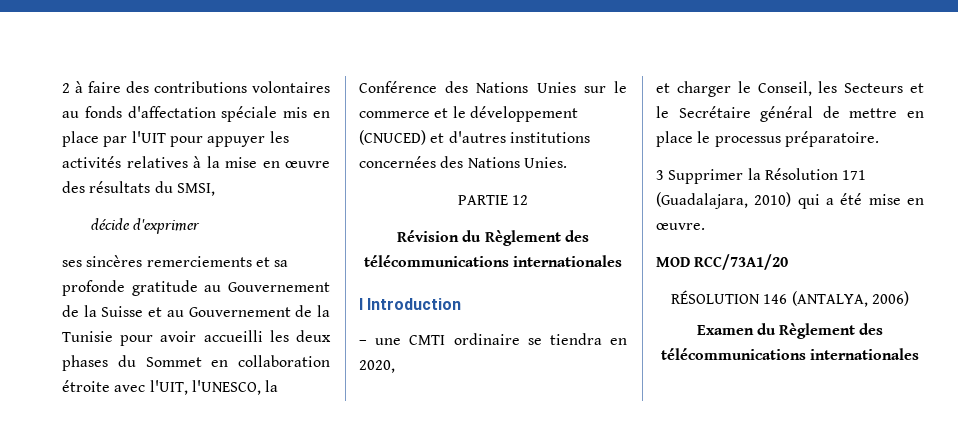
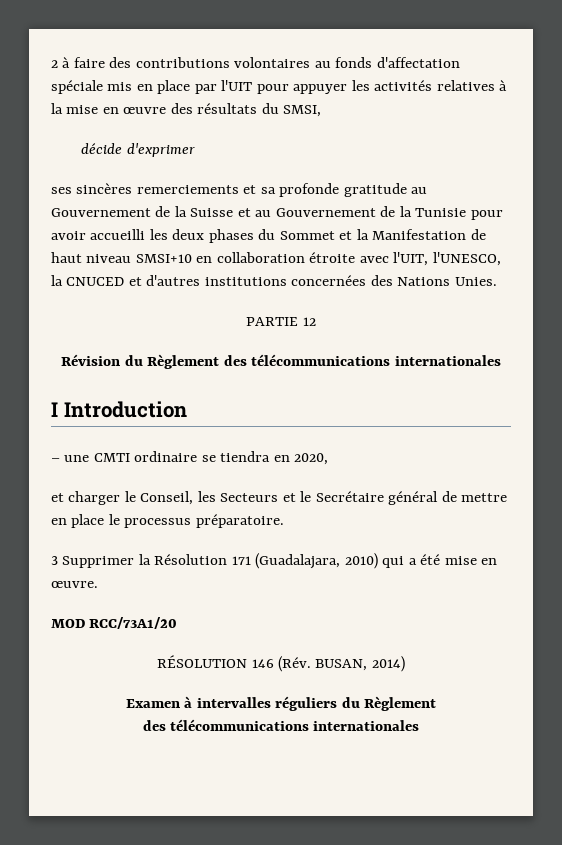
- ses sincères remerciements et sa profonde gratitude au Gouvernement de la Suisse et au Gouvernement de la Tunisie pour avoir accueilli les deux phases du Sommet en collaboration étroite avec l'UIT, l'UNESCO, la Conférence des Nations Unies sur le commerce et le développement (CNUCED) et d'autres institutions concernées des Nations Unies.
+ ses sincères remerciements et sa profonde gratitude au Gouvernement de la Suisse et au Gouvernement de la Tunisie pour avoir accueilli les deux phases du Sommet et la Manifestation de haut niveau SMSI+10 en collaboration étroite avec l'UIT, l'UNESCO, la CNUCED et d'autres institutions concernées des Nations Unies.
- RÉSOLUTION 146 (ANTALYA, 2006)
- Examen du Règlement des télécommunications internationales
+ RÉSOLUTION 146 (Rév. BUSAN, 2014)
+ Examen à intervalles réguliers du Règlement
+ des télécommunications internationales

